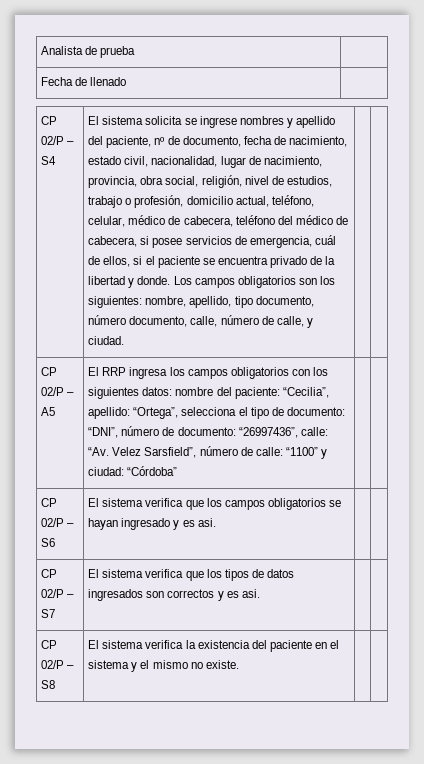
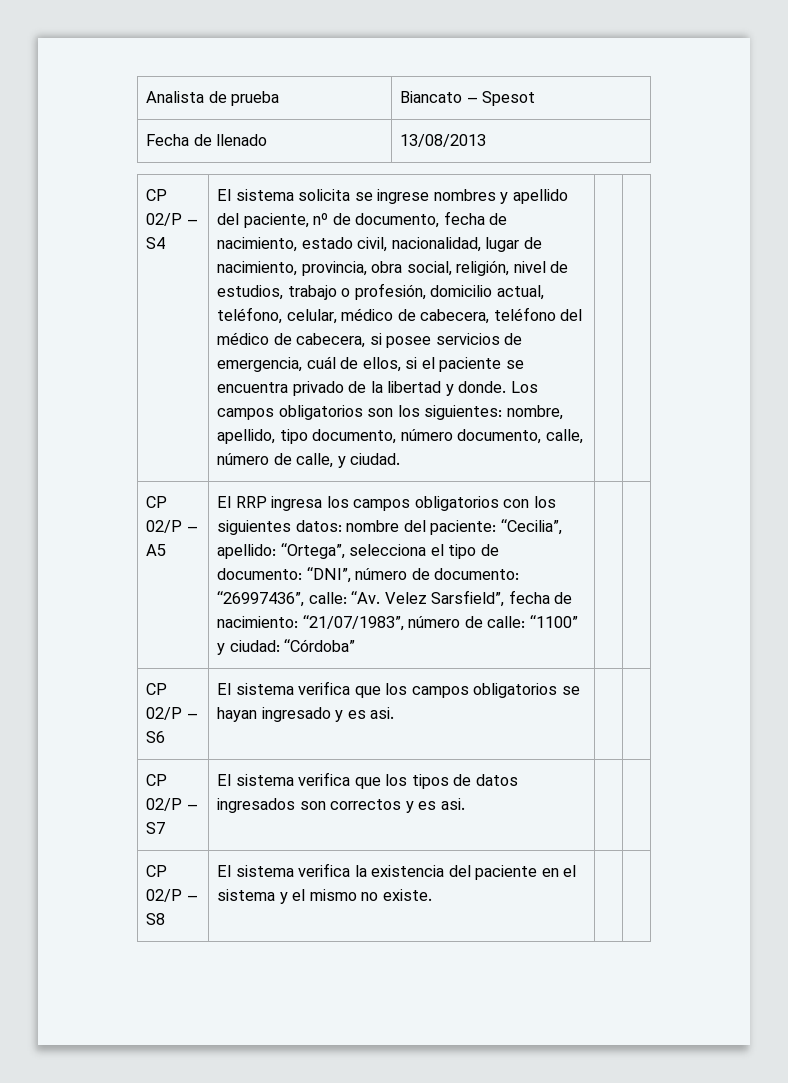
- Analista de prueba |
+ Analista de prueba | Biancato – Spesot
- Fecha de llenado |
+ Fecha de llenado | 13/08/2013
- El RRP ingresa los campos obligatorios con los siguientes datos: nombre del paciente: “Cecilia”, apellido: “Ortega”, selecciona el tipo de documento: “DNI”, número de documento: “26997436”, calle: “Av. Velez Sarsfield”, número de calle: “1100” y ciudad: “Córdoba”
+ El RRP ingresa los campos obligatorios con los siguientes datos: nombre del paciente: “Cecilia”, apellido: “Ortega”, selecciona el tipo de documento: “DNI”, número de documento: “26997436”, calle: “Av. Velez Sarsfield”, fecha de nacimiento: “21/07/1983”, número de calle: “1100” y ciudad: “Córdoba”

